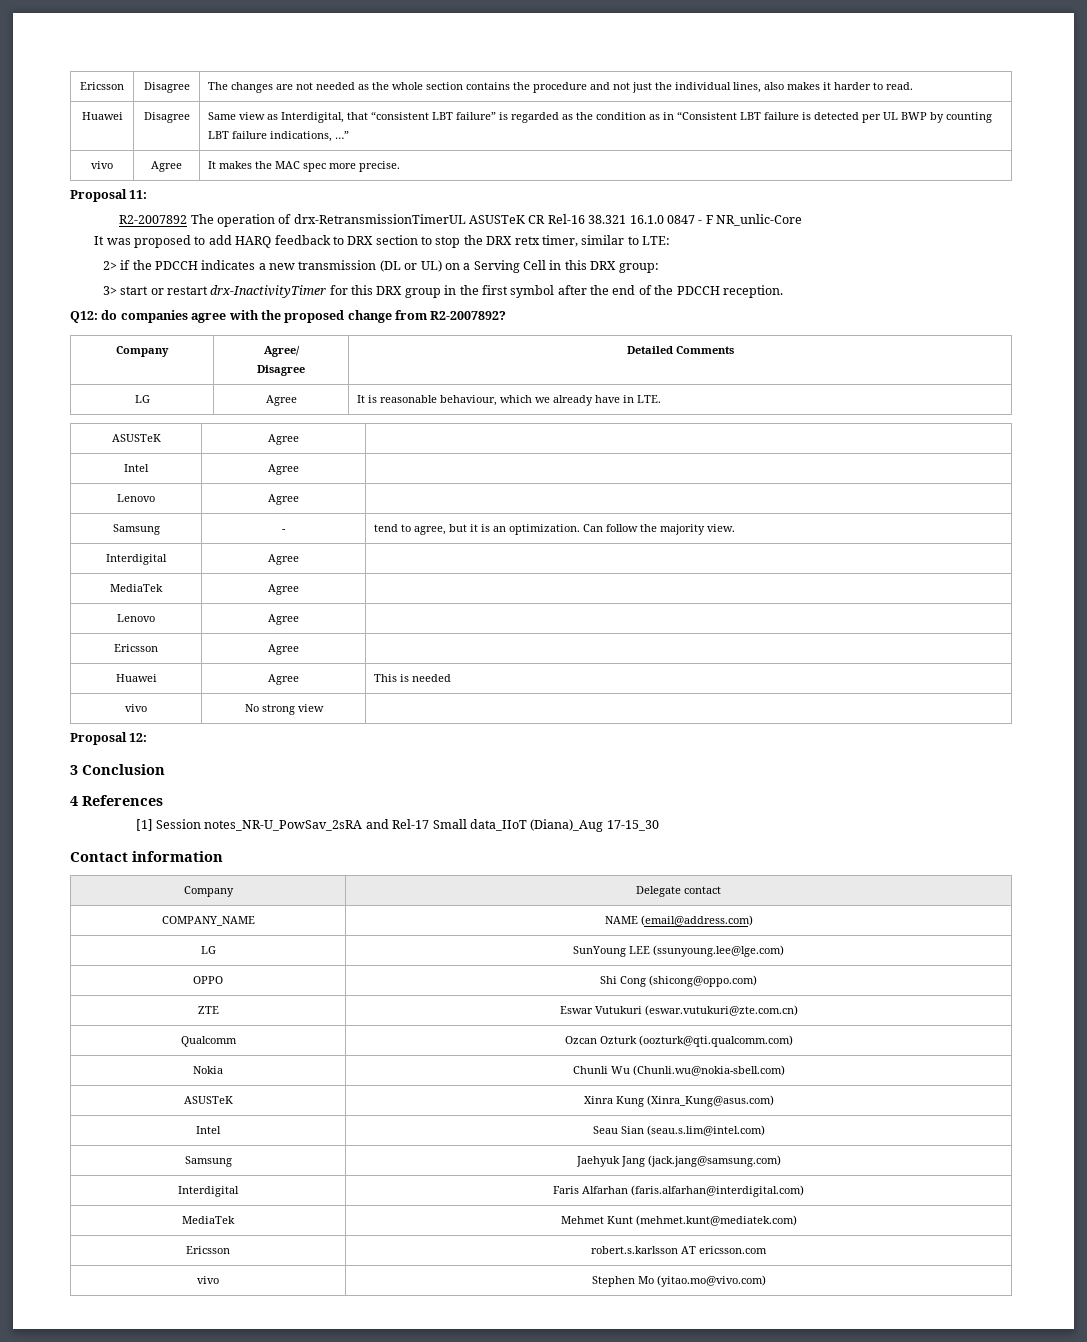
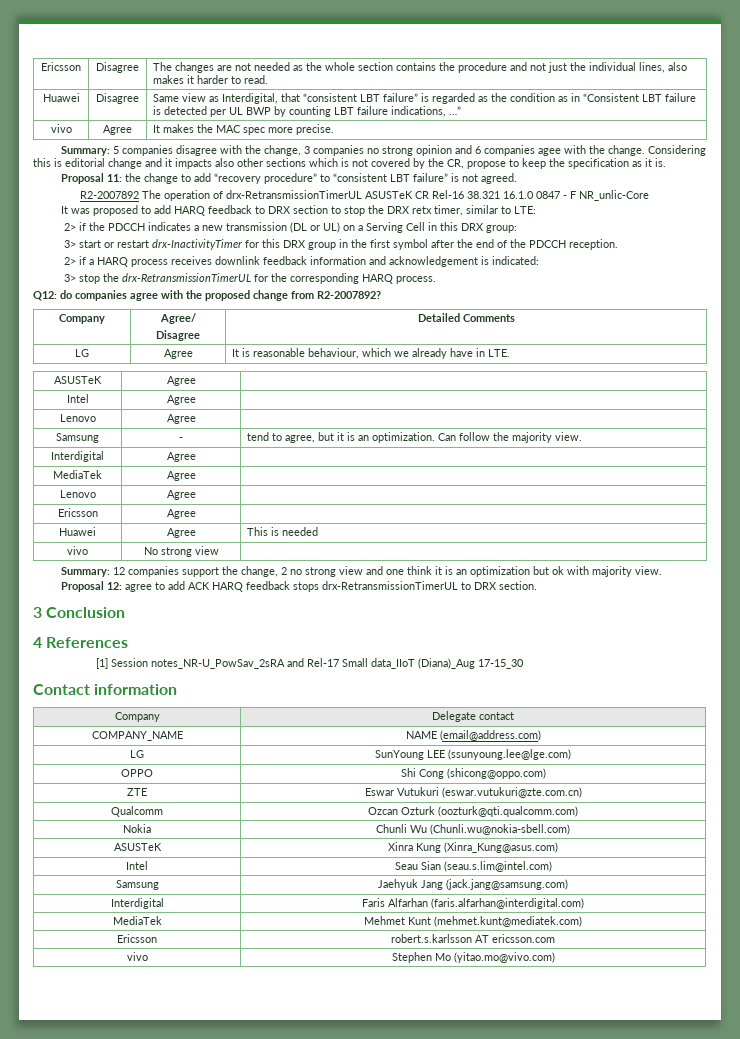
- Proposal 11:
+ Summary: 5 companies disagree with the change, 3 companies no strong opinion and 6 companies agee with the change. Considering this is editorial change and it impacts also other sections which is not covered by the CR, propose to keep the specification as it is.
+ Proposal 11: the change to add “recovery procedure” to “consistent LBT failure” is not agreed.
+ 2> if a HARQ process receives downlink feedback information and acknowledgement is indicated:
+ 3> stop the drx-RetransmissionTimerUL for the corresponding HARQ process.
- Proposal 12:
+ Summary: 12 companies support the change, 2 no strong view and one think it is an optimization but ok with majority view.
+ Proposal 12: agree to add ACK HARQ feedback stops drx-RetransmissionTimerUL to DRX section.

